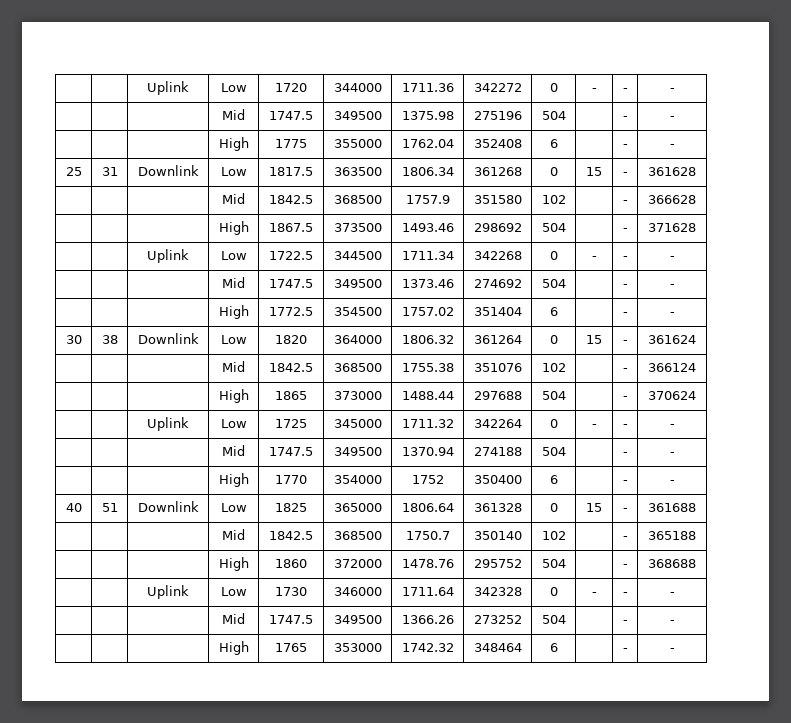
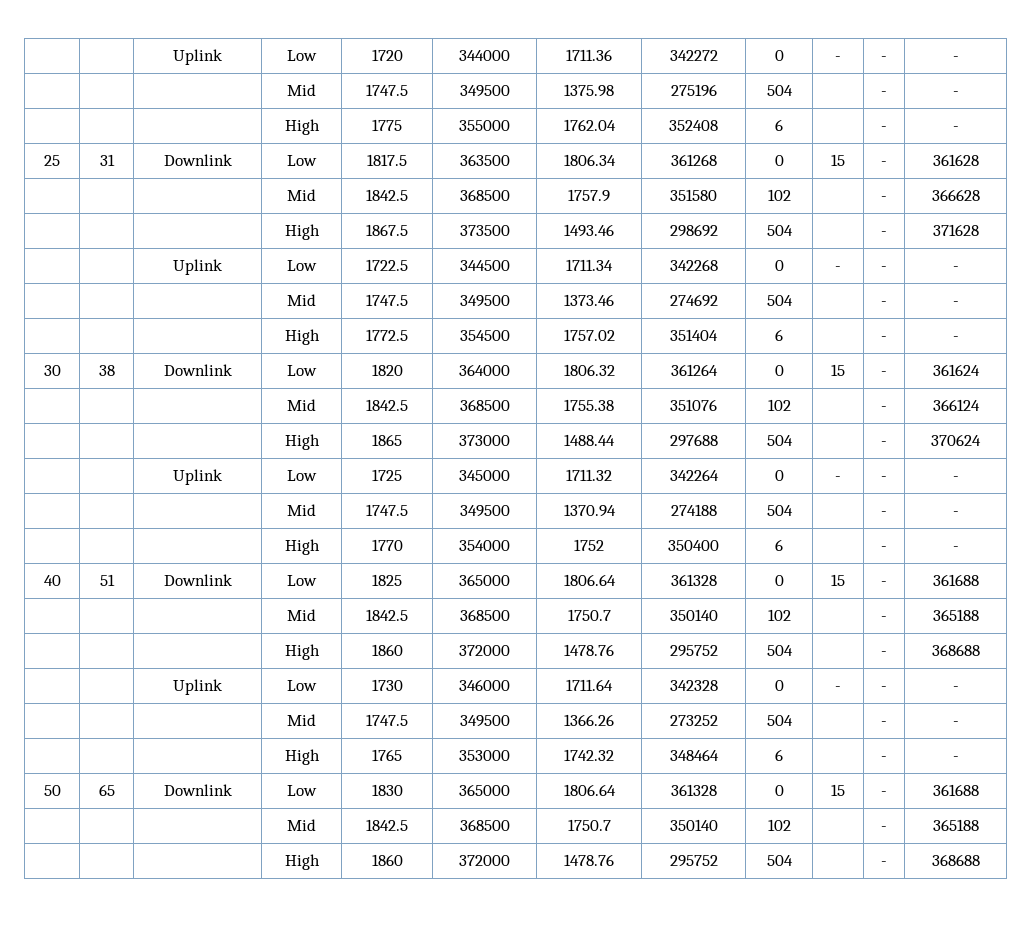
+ 50 | 65 | Downlink | Low | 1830 | 365000 | 1806.64 | 361328 | 0 | 15 | - | 361688
+ | | | Mid | 1842.5 | 368500 | 1750.7 | 350140 | 102 | | - | 365188
+ | | | High | 1860 | 372000 | 1478.76 | 295752 | 504 | | - | 368688

